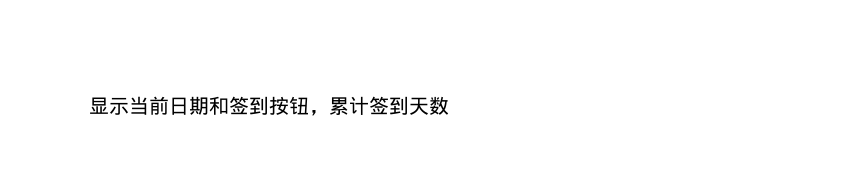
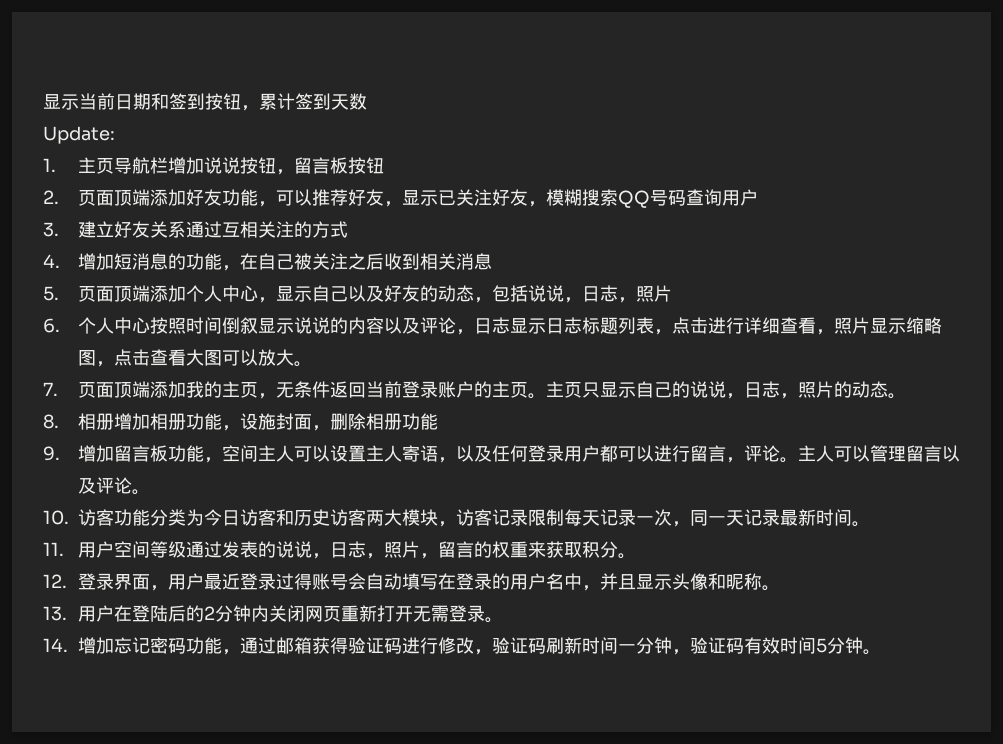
+ Update:
+ 1.主页导航栏增加说说按钮，留言板按钮
+ 2.页面顶端添加好友功能，可以推荐好友，显示已关注好友，模糊搜索QQ号码查询用户
+ 3.建立好友关系通过互相关注的方式
+ 4.增加短消息的功能，在自己被关注之后收到相关消息
+ 5.页面顶端添加个人中心，显示自己以及好友的动态，包括说说，日志，照片
+ 6.个人中心按照时间倒叙显示说说的内容以及评论，日志显示日志标题列表，点击进行详细查看，照片显示缩略图，点击查看大图可以放大。
+ 7.页面顶端添加我的主页，无条件返回当前登录账户的主页。主页只显示自己的说说，日志，照片的动态。
+ 8.相册增加相册功能，设施封面，删除相册功能
+ 9.增加留言板功能，空间主人可以设置主人寄语，以及任何登录用户都可以进行留言，评论。主人可以管理留言以及评论。
+ 10.访客功能分类为今日访客和历史访客两大模块，访客记录限制每天记录一次，同一天记录最新时间。
+ 11.用户空间等级通过发表的说说，日志，照片，留言的权重来获取积分。
+ 12.登录界面，用户最近登录过得账号会自动填写在登录的用户名中，并且显示头像和昵称。
+ 13.用户在登陆后的2分钟内关闭网页重新打开无需登录。
+ 14.增加忘记密码功能，通过邮箱获得验证码进行修改，验证码刷新时间一分钟，验证码有效时间5分钟。

